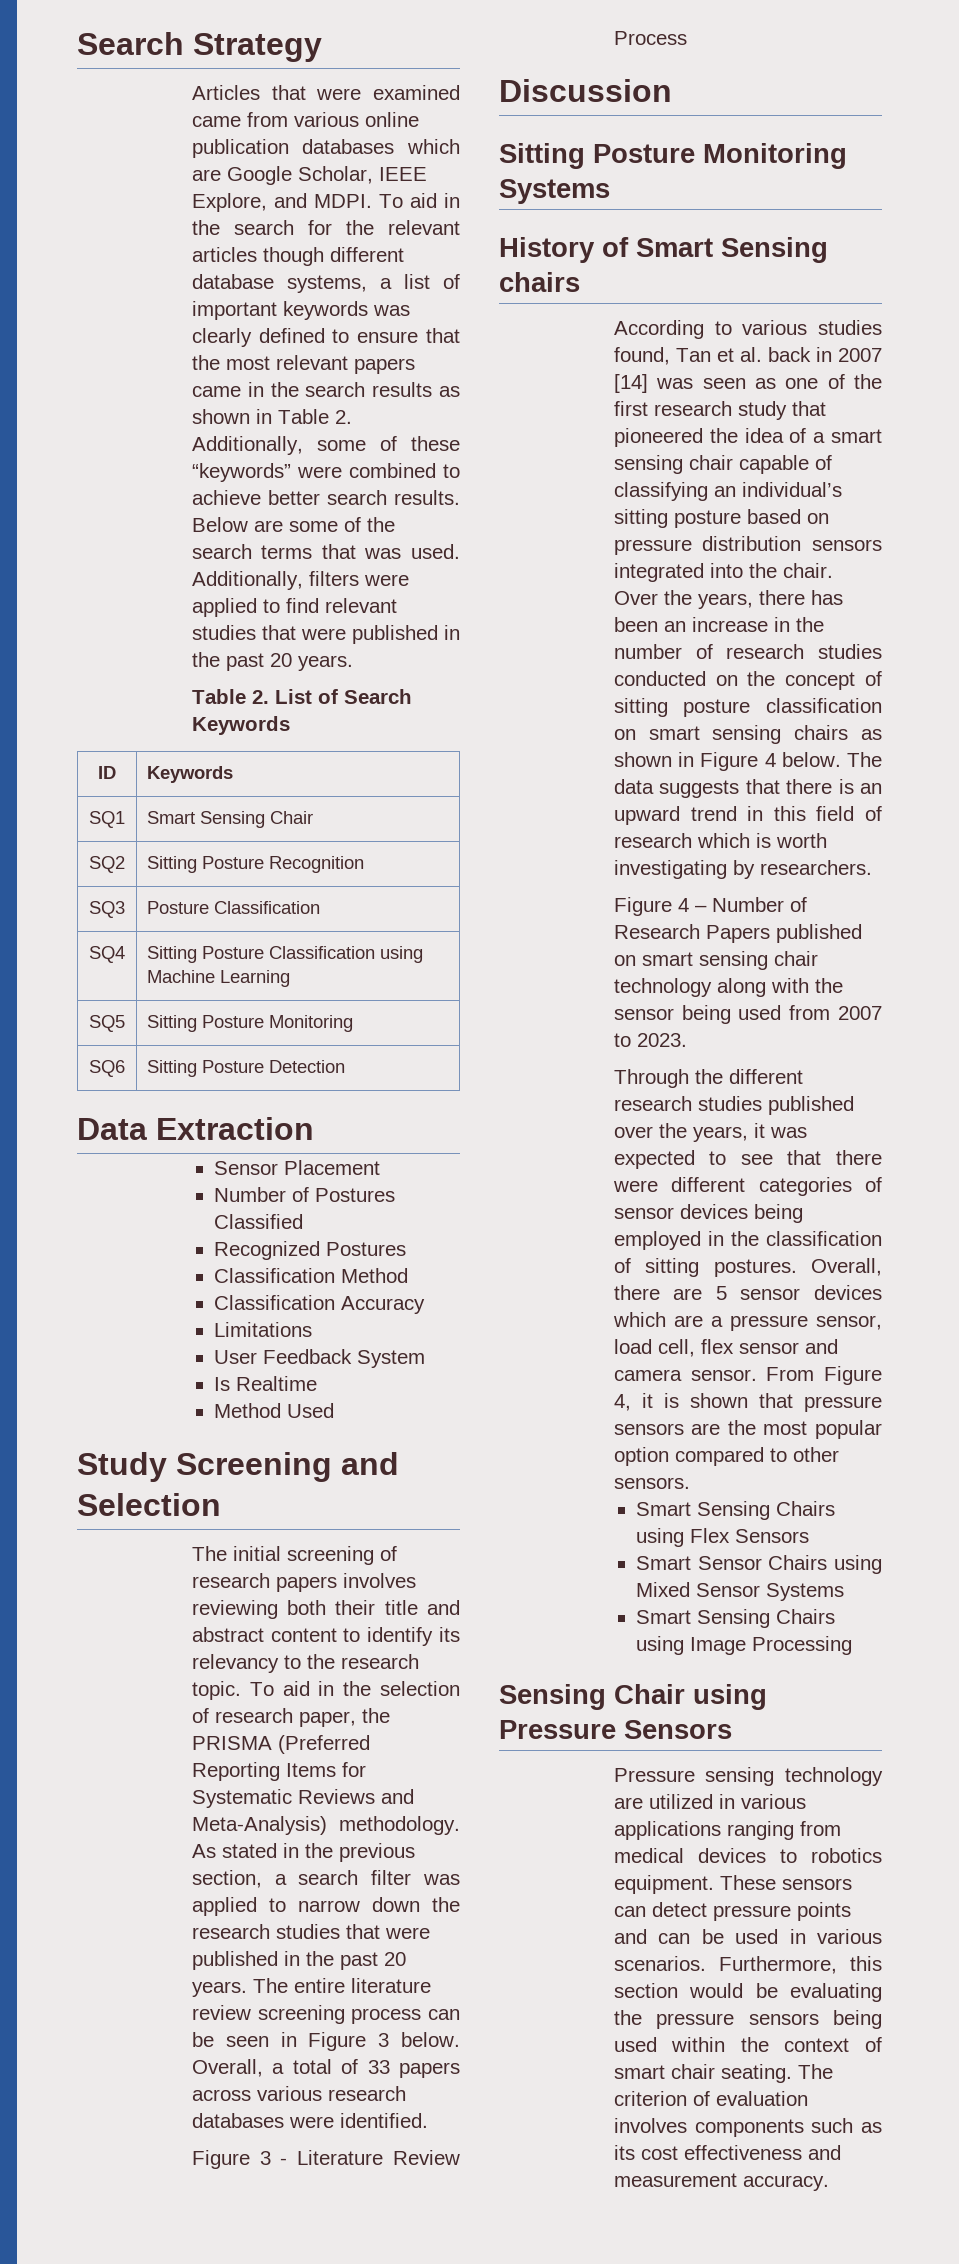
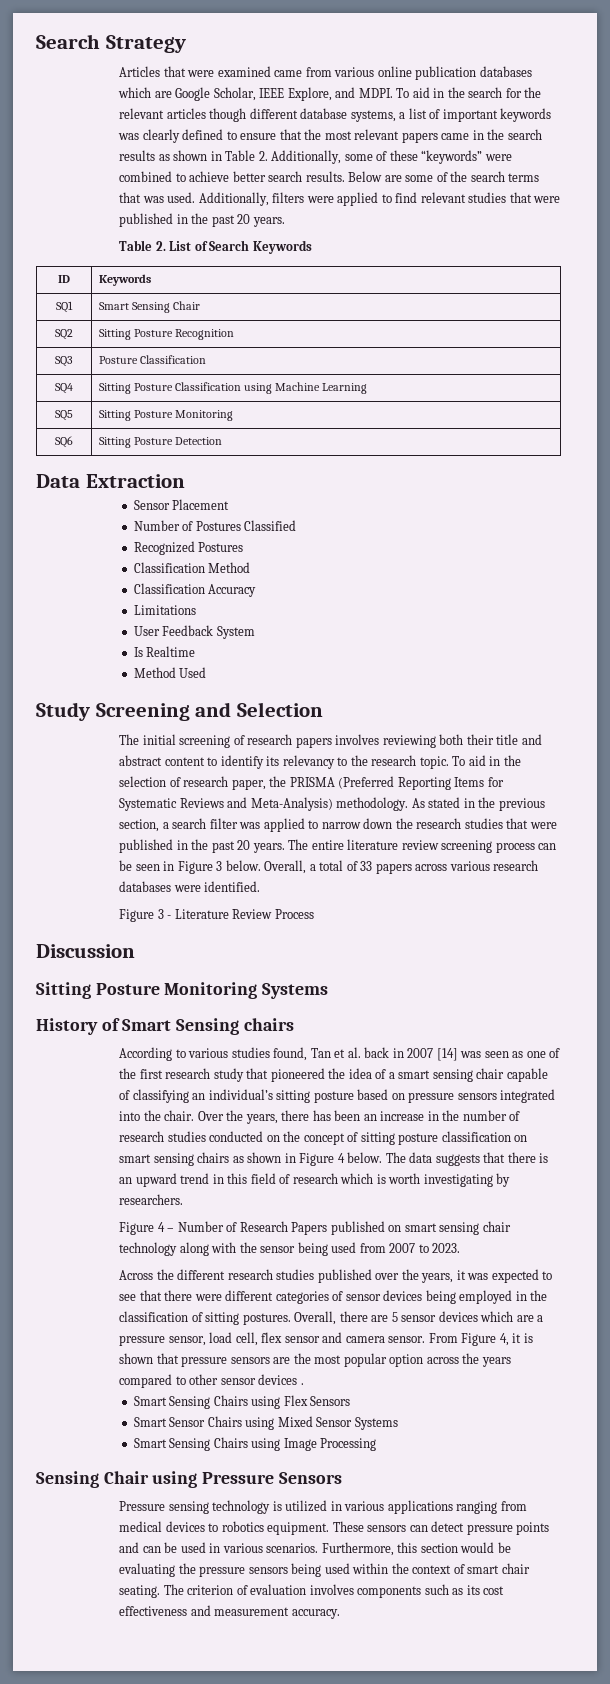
- According to various studies found, Tan et al. back in 2007 [14] was seen as one of the first research study that pioneered the idea of a smart sensing chair capable of classifying an individual’s sitting posture based on pressure distribution sensors integrated into the chair.
+ According to various studies found, Tan et al. back in 2007 [14] was seen as one of the first research study that pioneered the idea of a smart sensing chair capable of classifying an individual’s sitting posture based on pressure sensors integrated into the chair.
- Through the different research studies published over the years, it was expected to see that there were different categories of sensor devices being employed in the classification of sitting postures.
+ Across the different research studies published over the years, it was expected to see that there were different categories of sensor devices being employed in the classification of sitting postures.
- From Figure 4, it is shown that pressure sensors are the most popular option compared to other sensors.
+ From Figure 4, it is shown that pressure sensors are the most popular option across the years compared to other sensor devices .
- Pressure sensing technology are utilized in various applications ranging from medical devices to robotics equipment.
+ Pressure sensing technology is utilized in various applications ranging from medical devices to robotics equipment.

